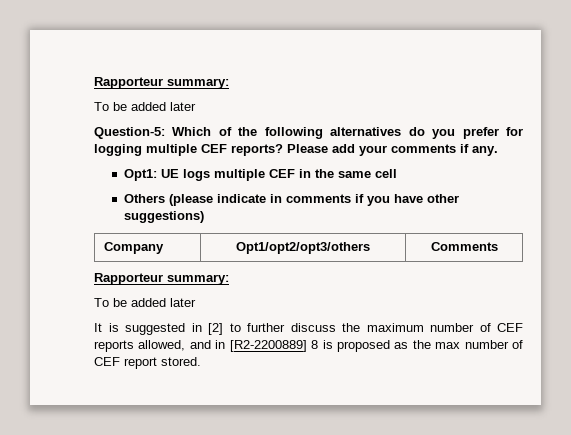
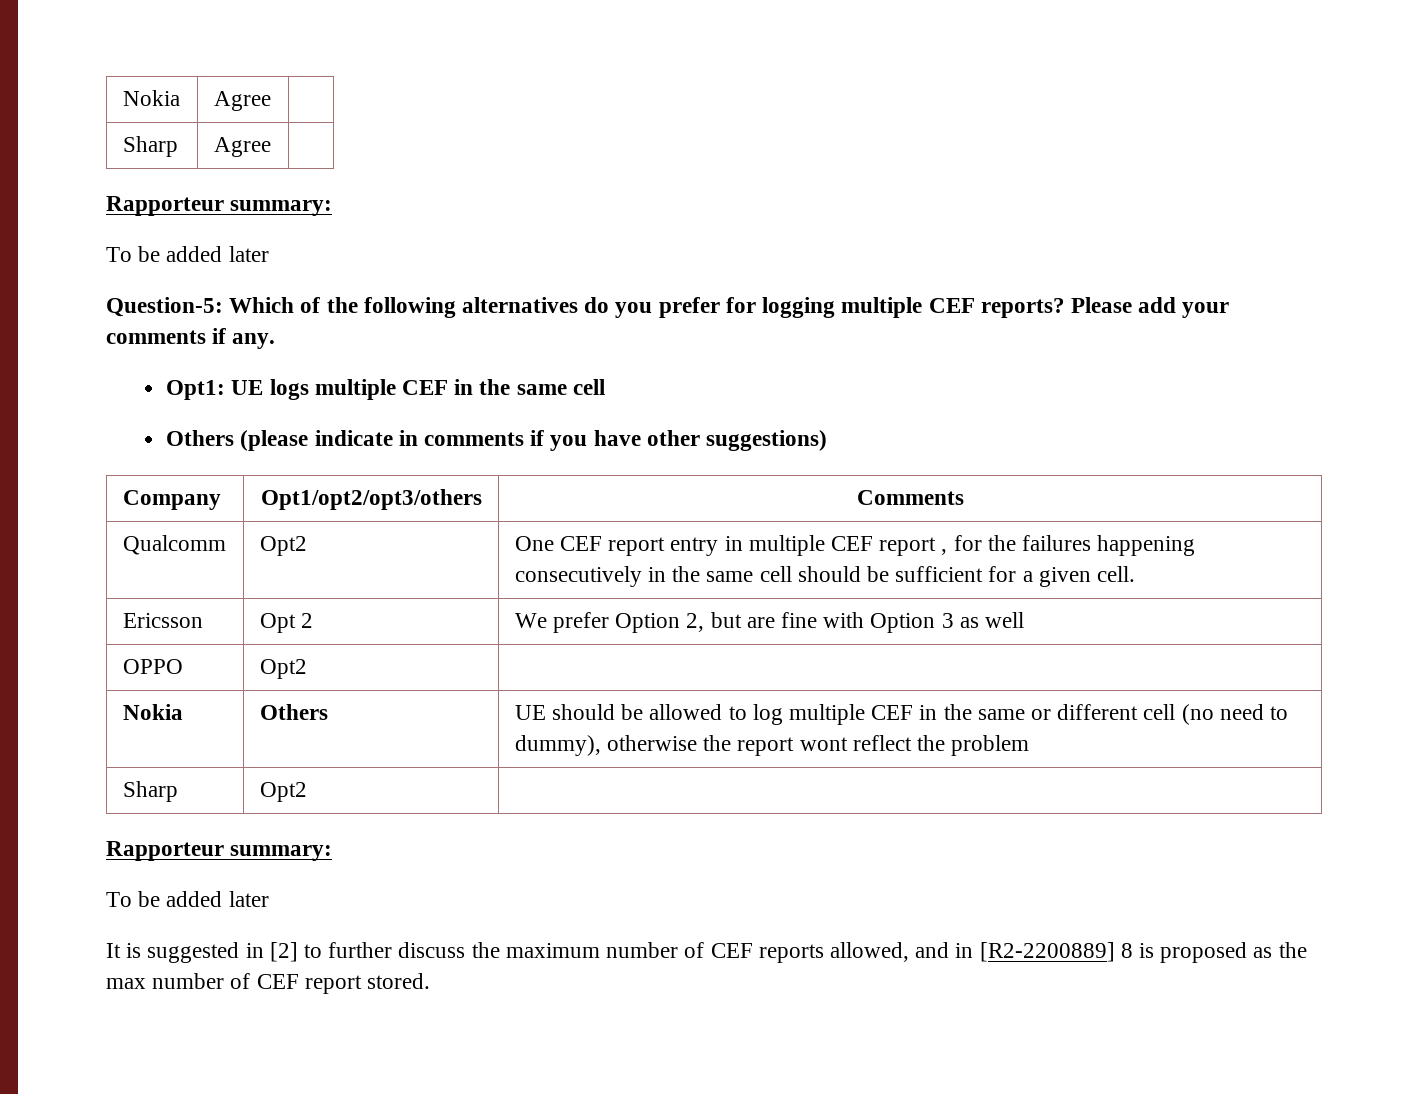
+ Nokia | Agree |
+ Sharp | Agree |
+ Qualcomm | Opt2 | One CEF report entry in multiple CEF report , for the failures happening consecutively in the same cell should be sufficient for a given cell.
+ Ericsson | Opt 2 | We prefer Option 2, but are fine with Option 3 as well
+ OPPO | Opt2 |
+ Nokia | Others | UE should be allowed to log multiple CEF in the same or different cell (no need to dummy), otherwise the report wont reflect the problem
+ Sharp | Opt2 |

